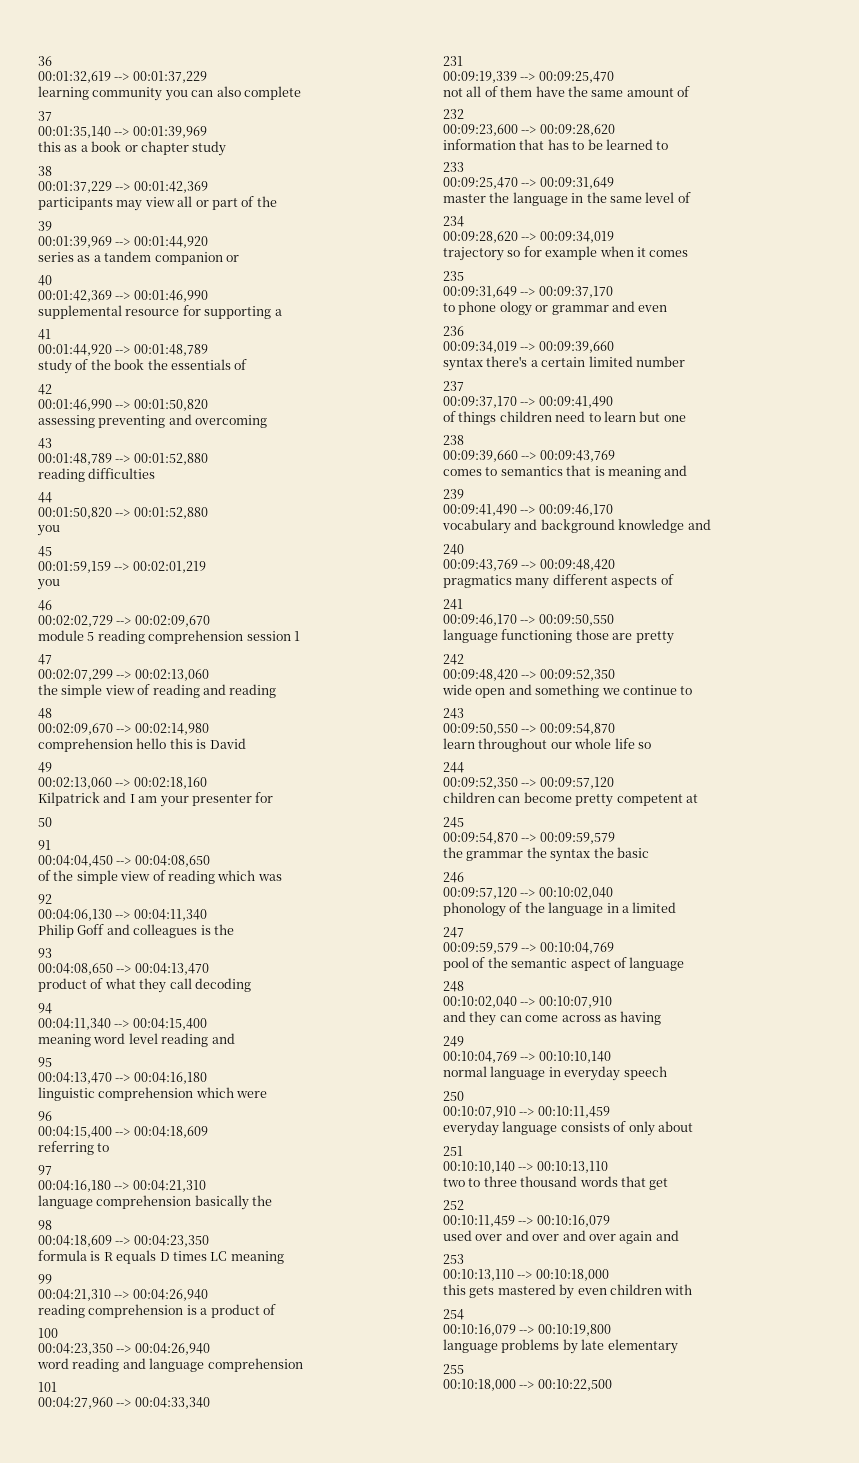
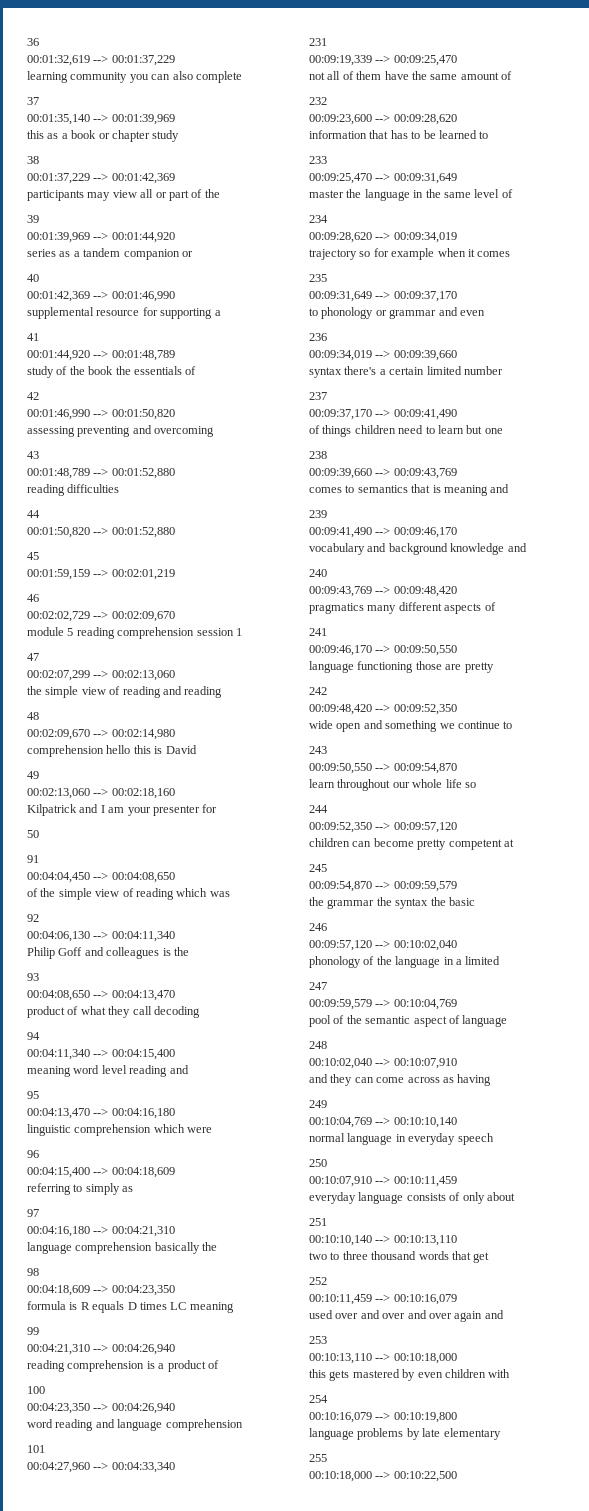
  00:01:50,820 --> 00:01:52,880
- you
  00:01:59,159 --> 00:02:01,219
- you
- referring to
+ referring to simply as
- to phone ology or grammar and even
+ to phonology or grammar and even

